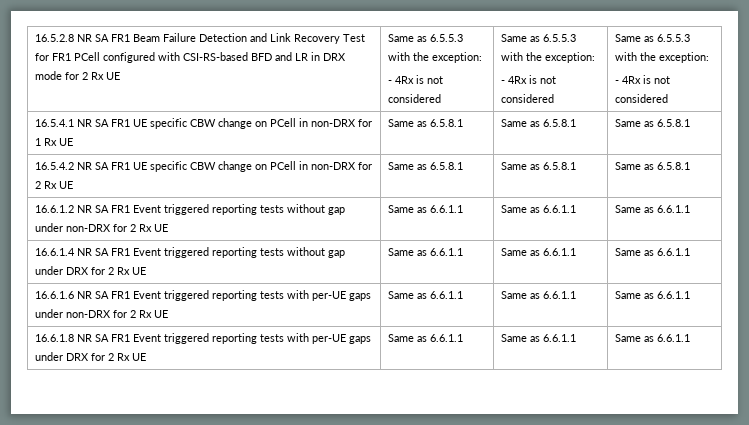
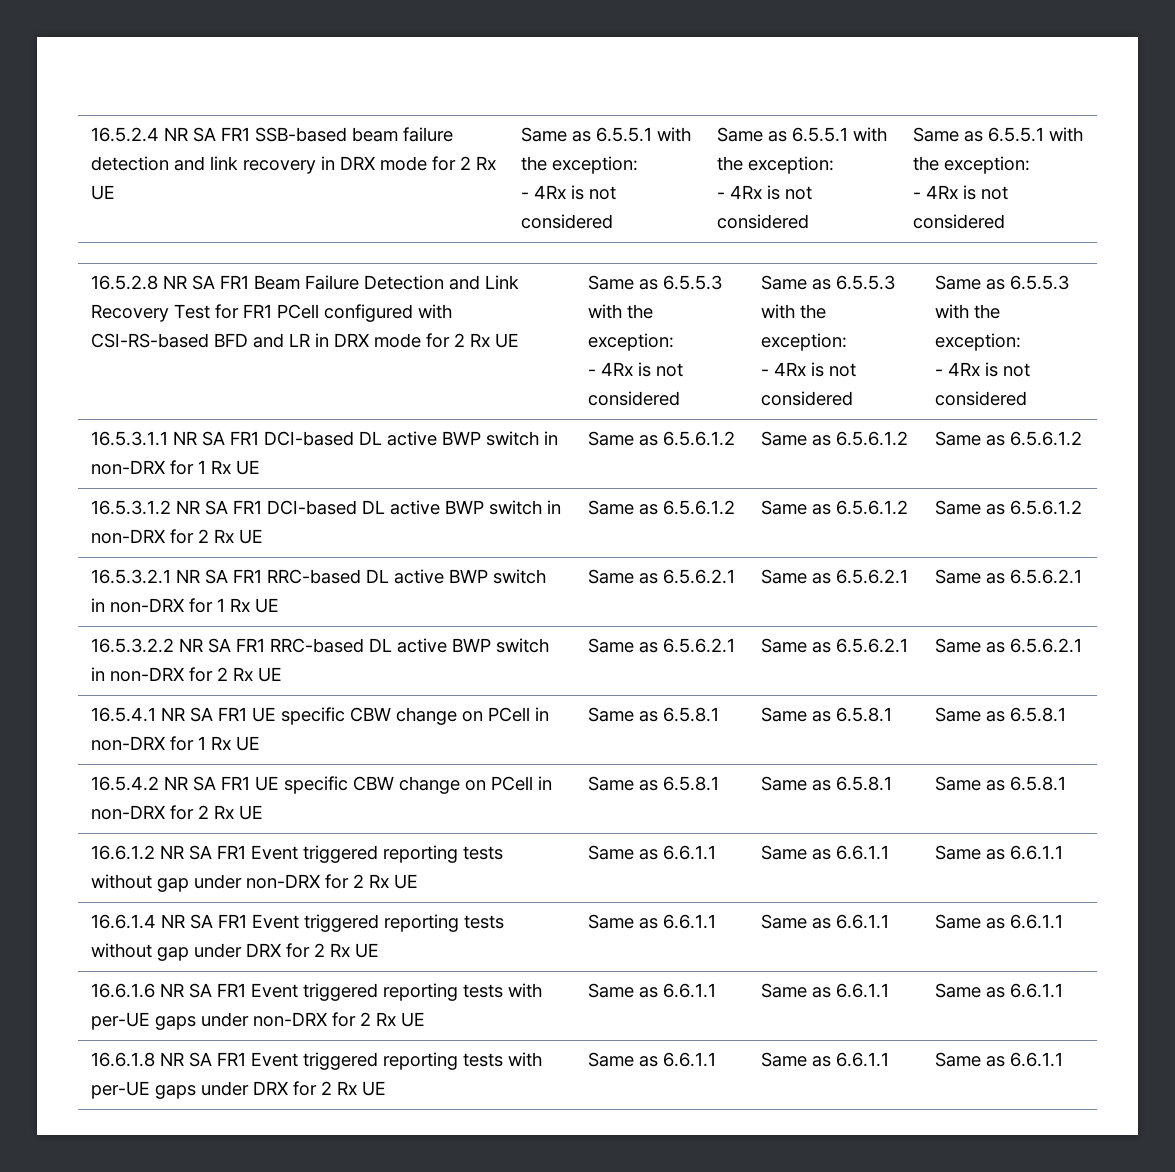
+ 16.5.2.4 NR SA FR1 SSB-based beam failure detection and link recovery in DRX mode for 2 Rx UE | Same as 6.5.5.1 with the exception:
+ - 4Rx is not considered | Same as 6.5.5.1 with the exception:
+ - 4Rx is not considered | Same as 6.5.5.1 with the exception:
+ - 4Rx is not considered
+ 16.5.3.1.1 NR SA FR1 DCI-based DL active BWP switch in non-DRX for 1 Rx UE | Same as 6.5.6.1.2 | Same as 6.5.6.1.2 | Same as 6.5.6.1.2
+ 16.5.3.1.2 NR SA FR1 DCI-based DL active BWP switch in non-DRX for 2 Rx UE | Same as 6.5.6.1.2 | Same as 6.5.6.1.2 | Same as 6.5.6.1.2
+ 16.5.3.2.1 NR SA FR1 RRC-based DL active BWP switch in non-DRX for 1 Rx UE | Same as 6.5.6.2.1 | Same as 6.5.6.2.1 | Same as 6.5.6.2.1
+ 16.5.3.2.2 NR SA FR1 RRC-based DL active BWP switch in non-DRX for 2 Rx UE | Same as 6.5.6.2.1 | Same as 6.5.6.2.1 | Same as 6.5.6.2.1

